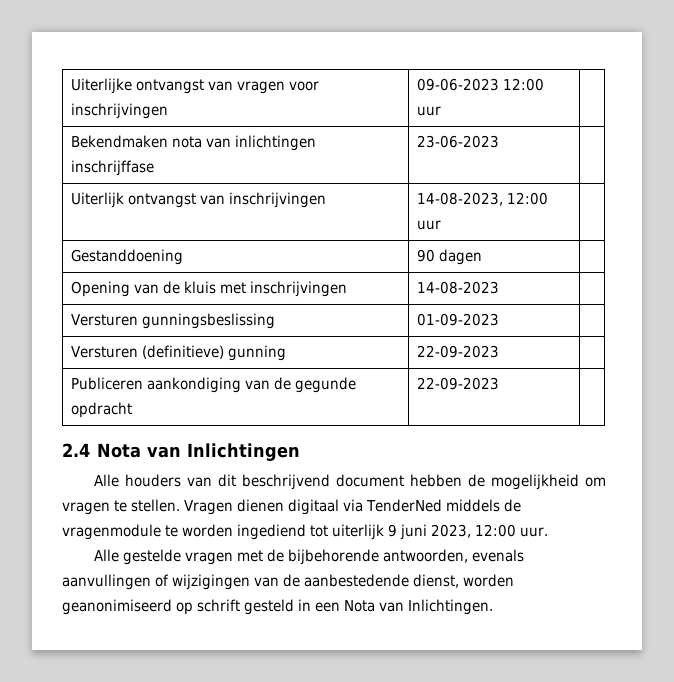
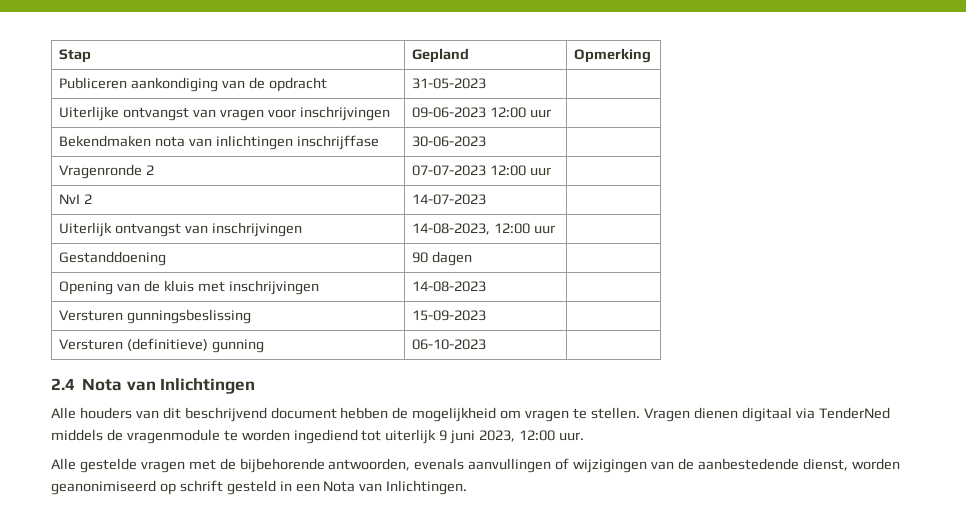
+ Stap | Gepland | Opmerking
+ Publiceren aankondiging van de opdracht | 31-05-2023 |
- Bekendmaken nota van inlichtingen inschrijffase | 23-06-2023 |
+ Bekendmaken nota van inlichtingen inschrijffase | 30-06-2023 |
+ Vragenronde 2 | 07-07-2023 12:00 uur |
+ NvI 2 | 14-07-2023 |
- Versturen gunningsbeslissing | 01-09-2023 |
+ Versturen gunningsbeslissing | 15-09-2023 |
- Versturen (definitieve) gunning | 22-09-2023 |
- Publiceren aankondiging van de gegunde opdracht | 22-09-2023 |
+ Versturen (definitieve) gunning | 06-10-2023 |

